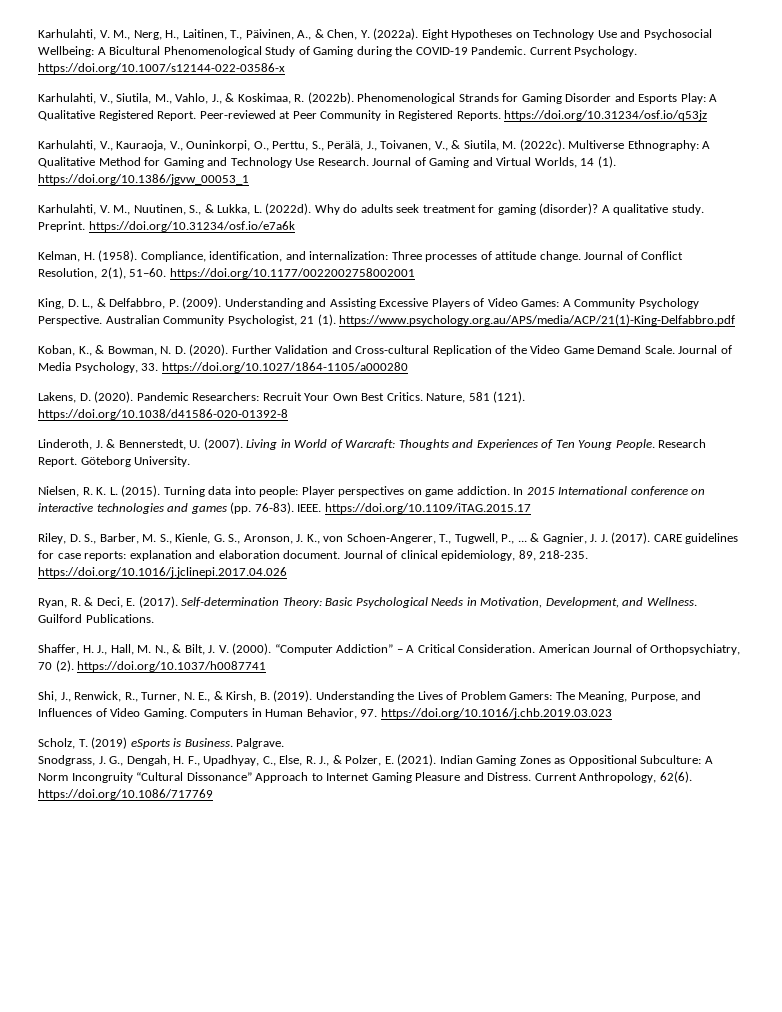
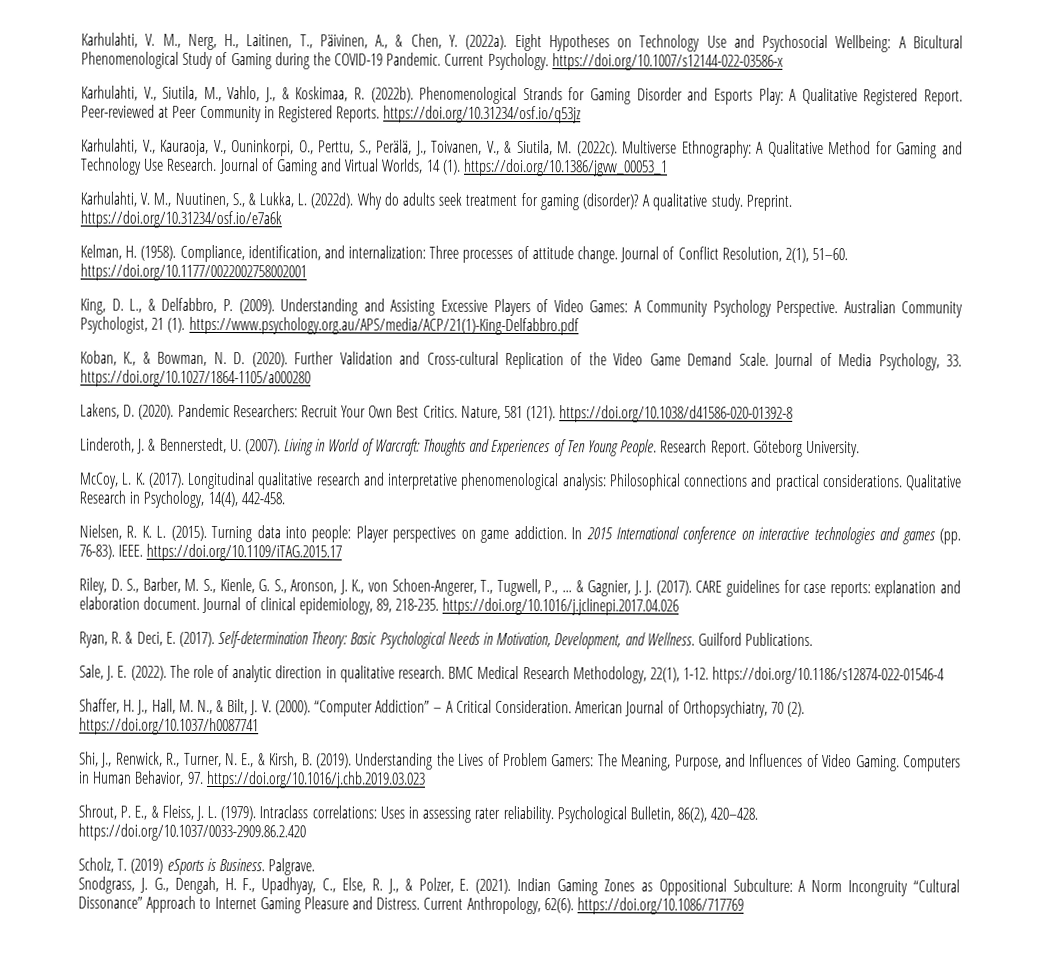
+ McCoy, L. K. (2017). Longitudinal qualitative research and interpretative phenomenological analysis: Philosophical connections and practical considerations. Qualitative Research in Psychology, 14(4), 442-458.
+ Sale, J. E. (2022). The role of analytic direction in qualitative research. BMC Medical Research Methodology, 22(1), 1-12. https://doi.org/10.1186/s12874-022-01546-4
+ Shrout, P. E., & Fleiss, J. L. (1979). Intraclass correlations: Uses in assessing rater reliability. Psychological Bulletin, 86(2), 420–428. https://doi.org/10.1037/0033-2909.86.2.420

